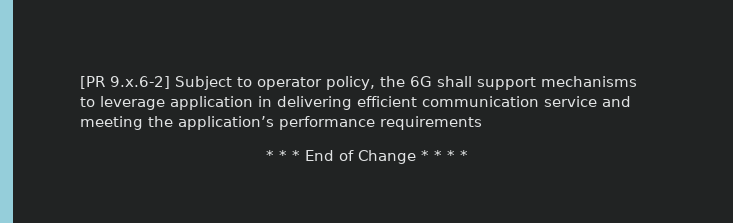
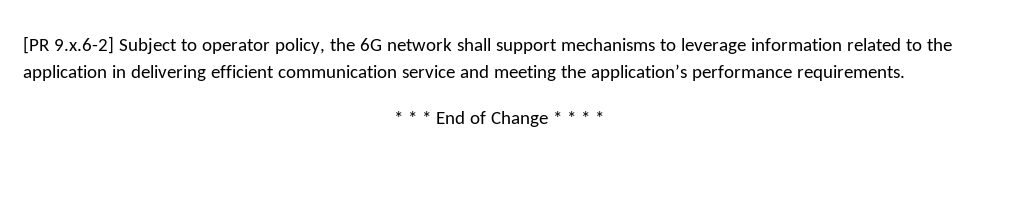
- [PR 9.x.6-2] Subject to operator policy, the 6G shall support mechanisms to leverage application in delivering efficient communication service and meeting the application’s performance requirements
+ [PR 9.x.6-2] Subject to operator policy, the 6G network shall support mechanisms to leverage information related to the application in delivering efficient communication service and meeting the application’s performance requirements.

